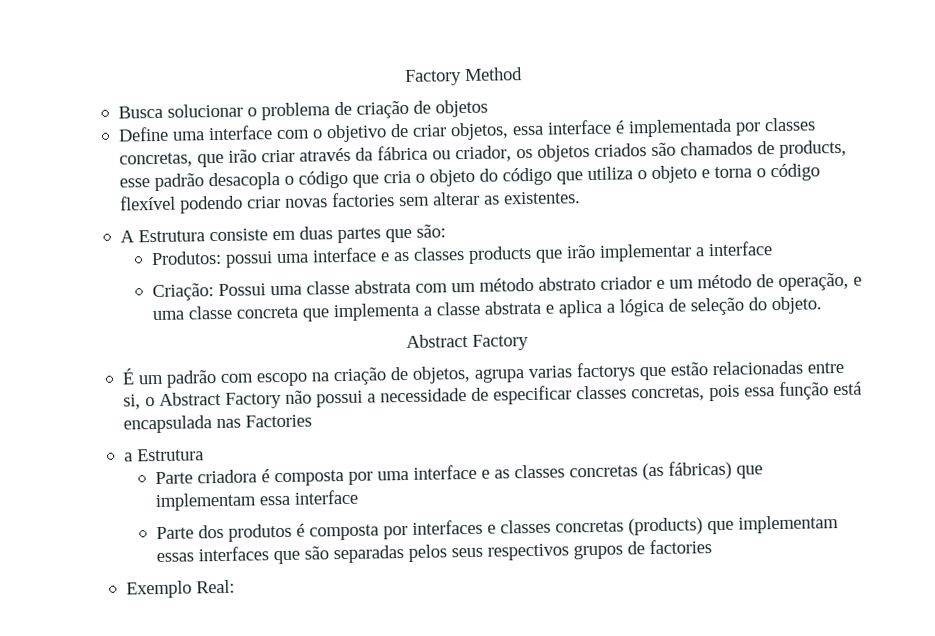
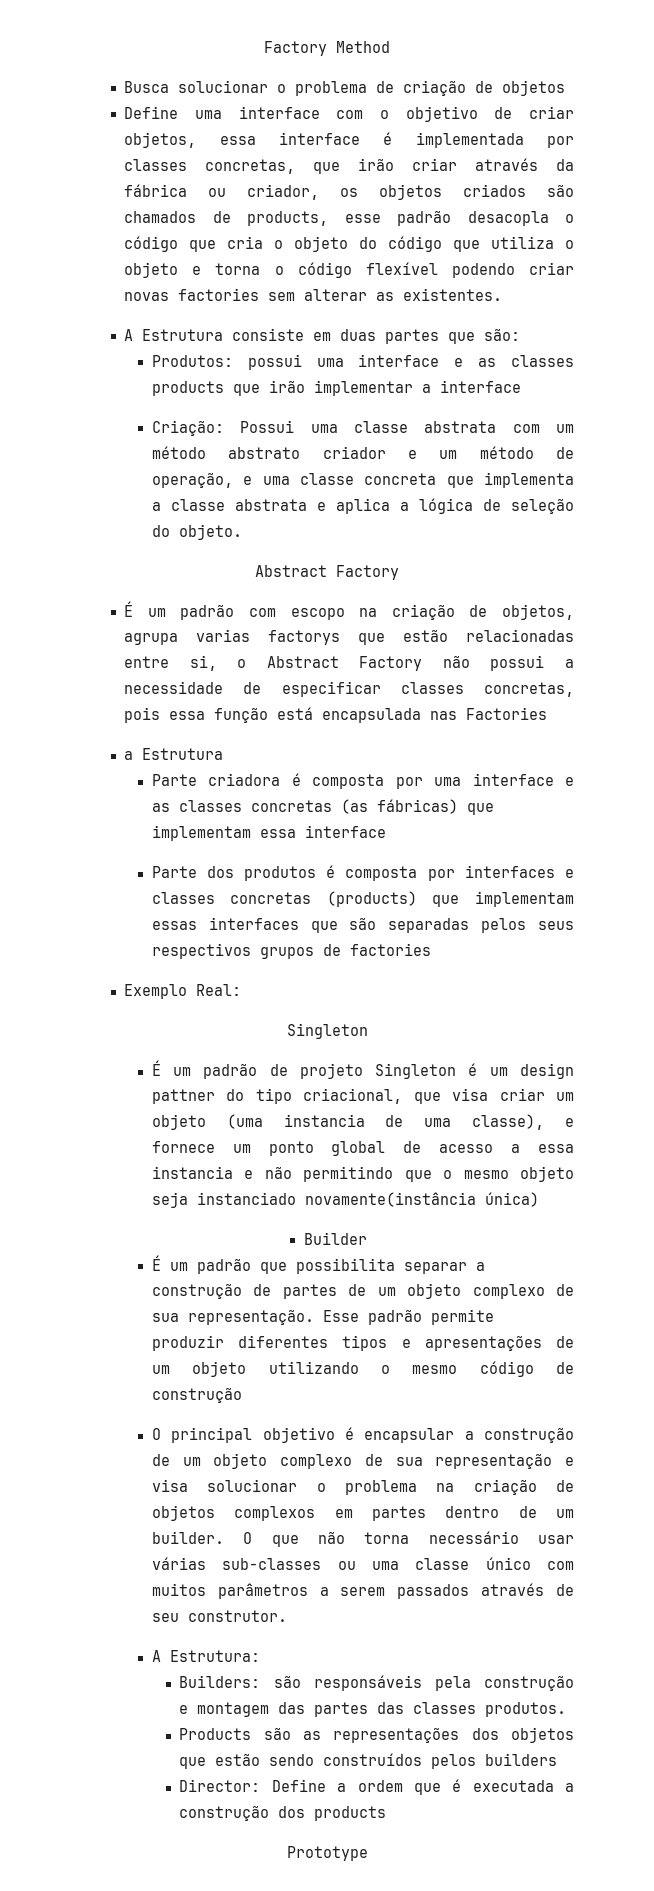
  Exemplo Real:
+ Singleton
+ É um padrão de projeto Singleton é um design pattner do tipo criacional, que visa criar um objeto (uma instancia de uma classe), e fornece um ponto global de acesso a essa instancia e não permitindo que o mesmo objeto seja instanciado novamente(instância única)
+ Builder
+ É um padrão que possibilita separar a construção de partes de um objeto complexo de sua representação. Esse padrão permite produzir diferentes tipos e apresentações de um objeto utilizando o mesmo código de construção
+ O principal objetivo é encapsular a construção de um objeto complexo de sua representação e visa solucionar o problema na criação de objetos complexos em partes dentro de um builder. O que não torna necessário usar várias sub-classes ou uma classe único com muitos parâmetros a serem passados através de seu construtor.
+ A Estrutura:
+ Builders: são responsáveis pela construção e montagem das partes das classes produtos.
+ Products são as representações dos objetos que estão sendo construídos pelos builders
+ Director: Define a ordem que é executada a construção dos products
+ Prototype

